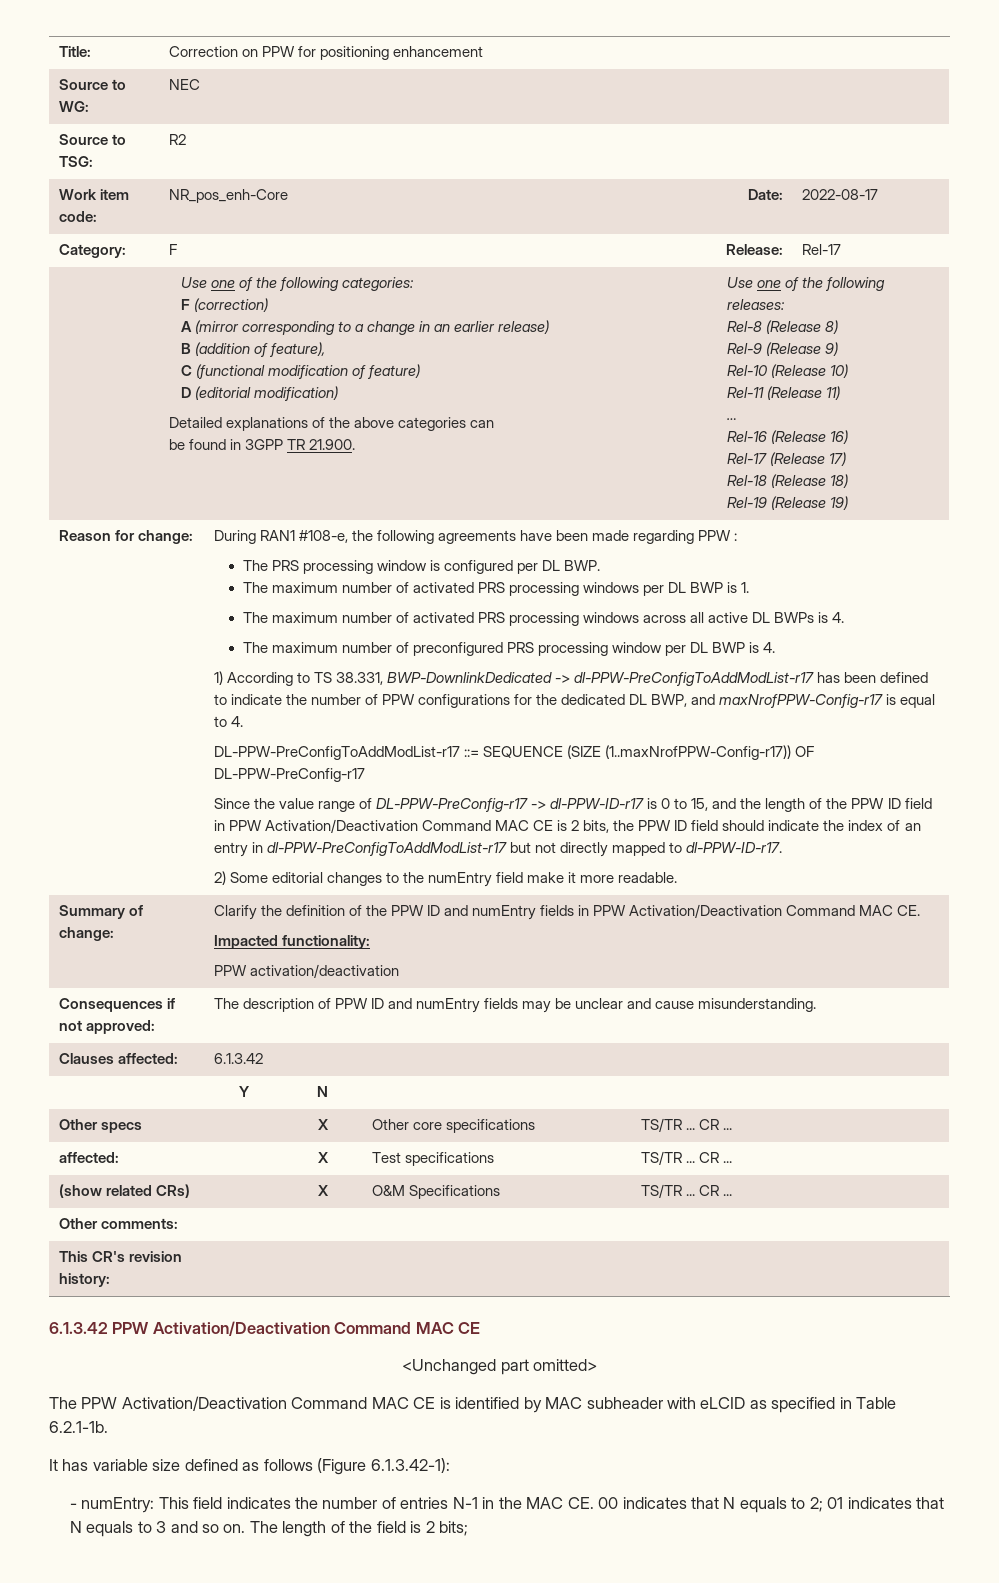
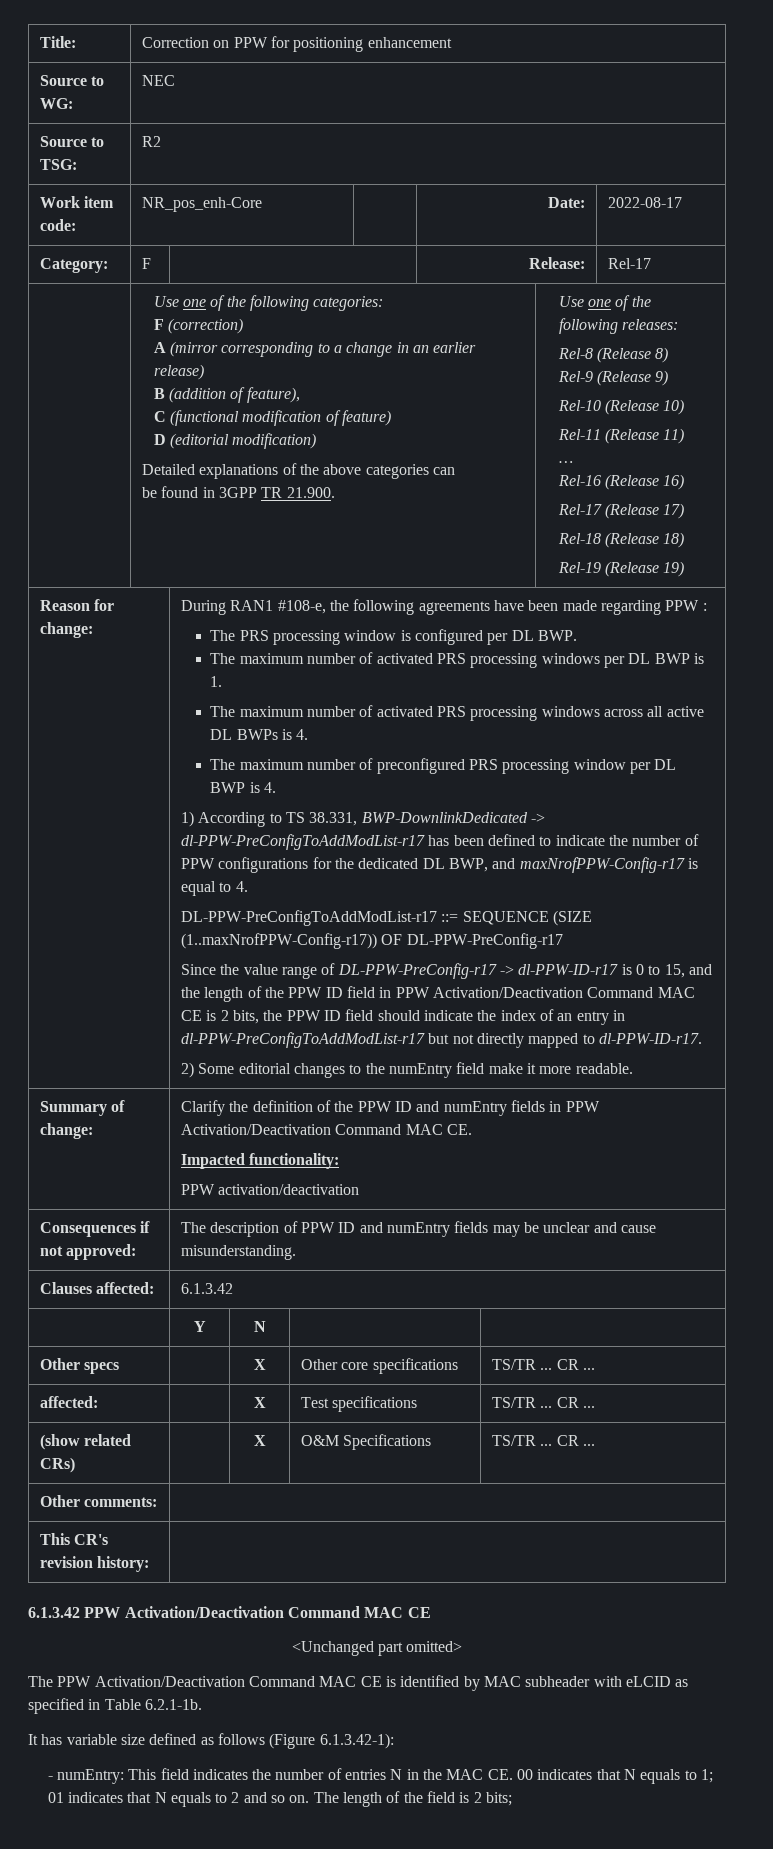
- - numEntry: This field indicates the number of entries N-1 in the MAC CE. 00 indicates that N equals to 2; 01 indicates that N equals to 3 and so on.
+ - numEntry: This field indicates the number of entries N in the MAC CE. 00 indicates that N equals to 1; 01 indicates that N equals to 2 and so on.

